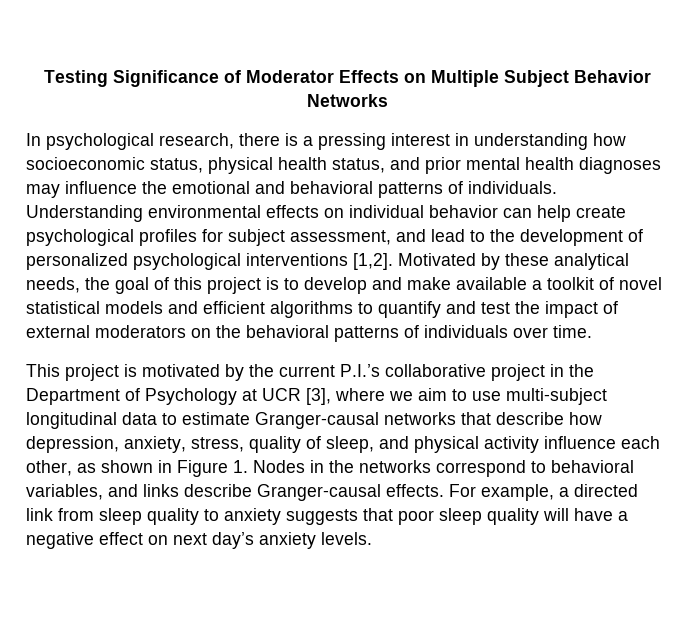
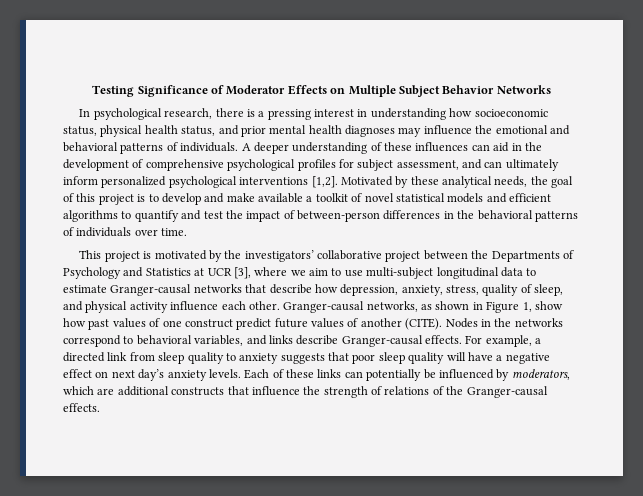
- Understanding environmental effects on individual behavior can help create psychological profiles for subject assessment, and lead to the development of personalized psychological interventions [1,2].
+ A deeper understanding of these influences can aid in the development of comprehensive psychological profiles for subject assessment, and can ultimately inform personalized psychological interventions [1,2].
- Motivated by these analytical needs, the goal of this project is to develop and make available a toolkit of novel statistical models and efficient algorithms to quantify and test the impact of external moderators on the behavioral patterns of individuals over time.
+ Motivated by these analytical needs, the goal of this project is to develop and make available a toolkit of novel statistical models and efficient algorithms to quantify and test the impact of between-person differences in the behavioral patterns of individuals over time.
- This project is motivated by the current P.I.’s collaborative project in the Department of Psychology at UCR [3], where we aim to use multi-subject longitudinal data to estimate Granger-causal networks that describe how depression, anxiety, stress, quality of sleep, and physical activity influence each other, as shown in Figure 1. Nodes in the networks correspond to behavioral variables, and links describe Granger-causal effects.
+ This project is motivated by the investigators’ collaborative project between the Departments of Psychology and Statistics at UCR [3], where we aim to use multi-subject longitudinal data to estimate Granger-causal networks that describe how depression, anxiety, stress, quality of sleep, and physical activity influence each other. Granger-causal networks, as shown in Figure 1, show how past values of one construct predict future values of another (CITE). Nodes in the networks correspond to behavioral variables, and links describe Granger-causal effects.
+ Each of these links can potentially be influenced by moderators, which are additional constructs that influence the strength of relations of the Granger-causal effects.

